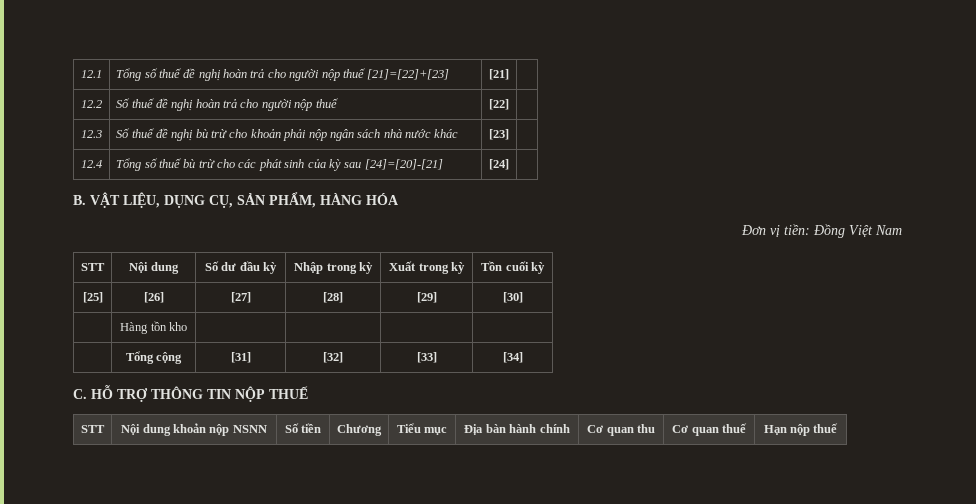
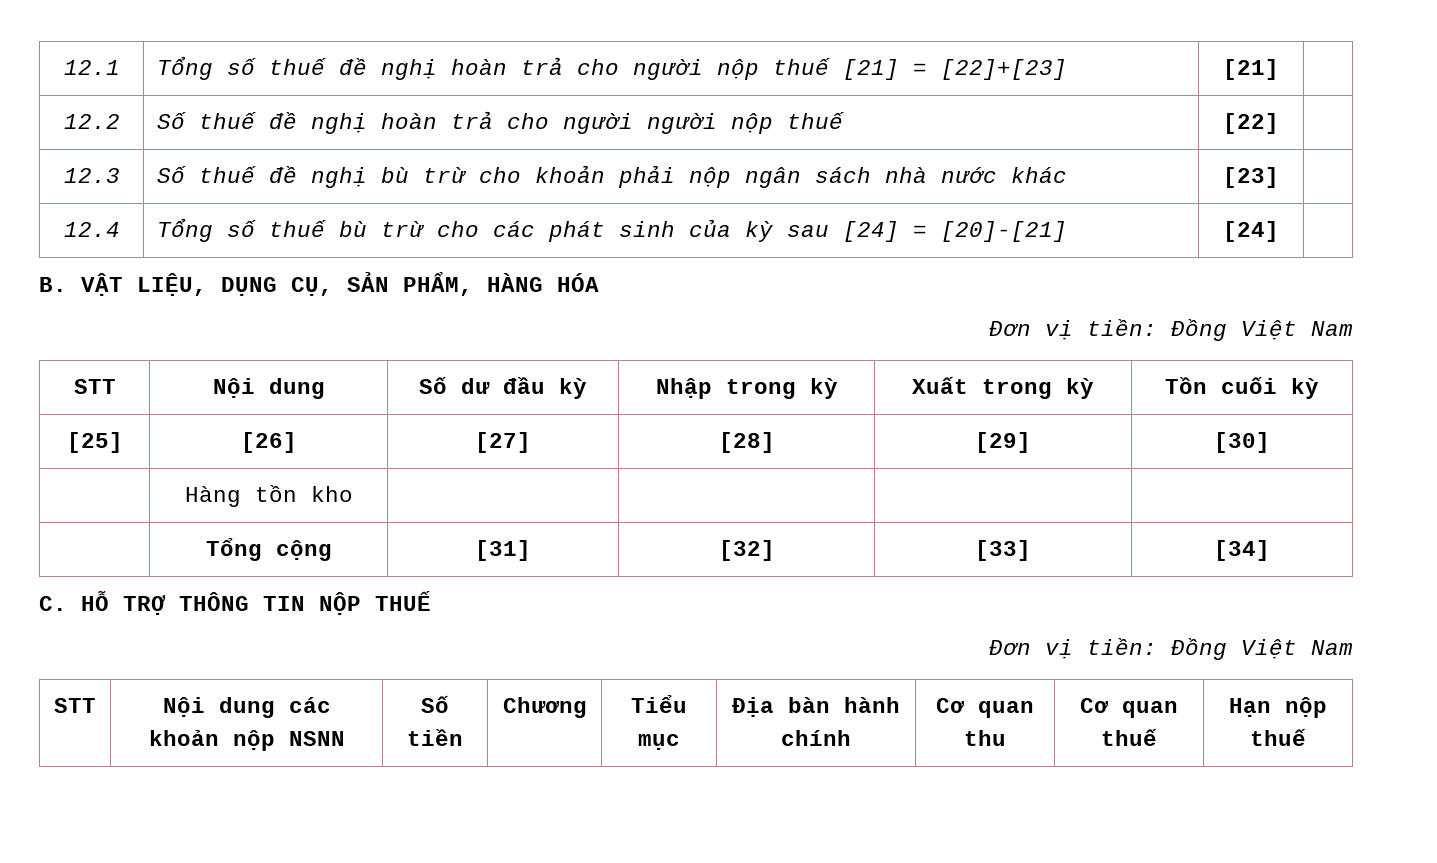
- 12.1 | Tổng số thuế đề nghị hoàn trả cho người nộp thuế [21]=[22]+[23] | [21] |
+ 12.1 | Tổng số thuế đề nghị hoàn trả cho người nộp thuế [21] = [22]+[23] | [21] |
- 12.2 | Số thuế đề nghị hoàn trả cho người nộp thuế | [22] |
+ 12.2 | Số thuế đề nghị hoàn trả cho người người nộp thuế | [22] |
- 12.4 | Tổng số thuế bù trừ cho các phát sinh của kỳ sau [24]=[20]-[21] | [24] |
+ 12.4 | Tổng số thuế bù trừ cho các phát sinh của kỳ sau [24] = [20]-[21] | [24] |
  C. HỖ TRỢ THÔNG TIN NỘP THUẾ
- STT | Nội dung khoản nộp NSNN | Số tiền | Chương | Tiểu mục | Địa bàn hành chính | Cơ quan thu | Cơ quan thuế | Hạn nộp thuế
+ Đơn vị tiền: Đồng Việt Nam
+ STT | Nội dung các khoản nộp NSNN | Số tiền | Chương | Tiểu mục | Địa bàn hành chính | Cơ quan thu | Cơ quan thuế | Hạn nộp thuế

